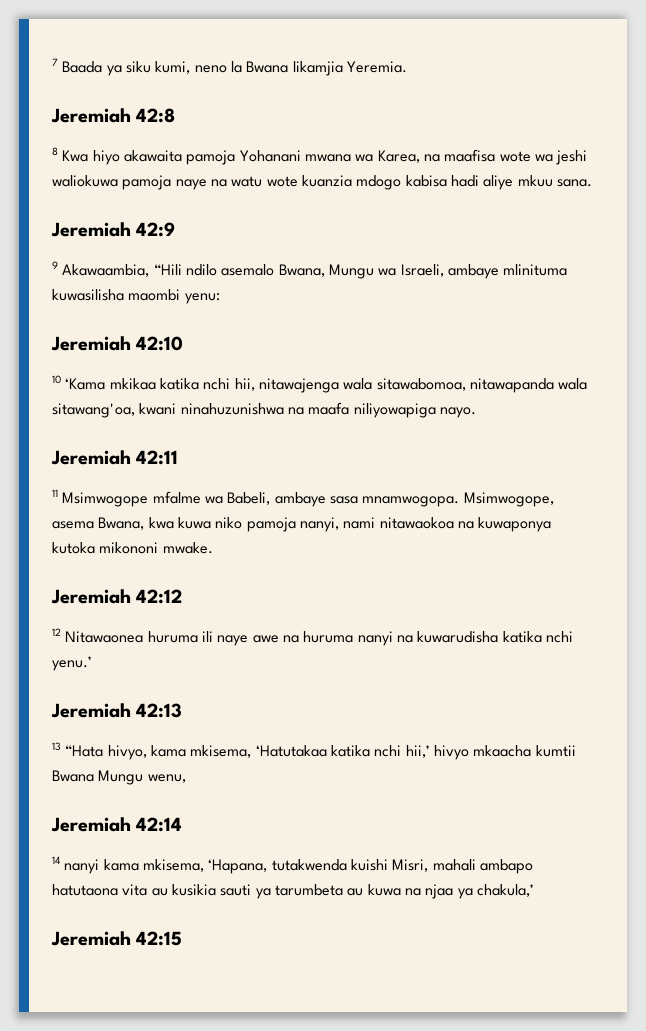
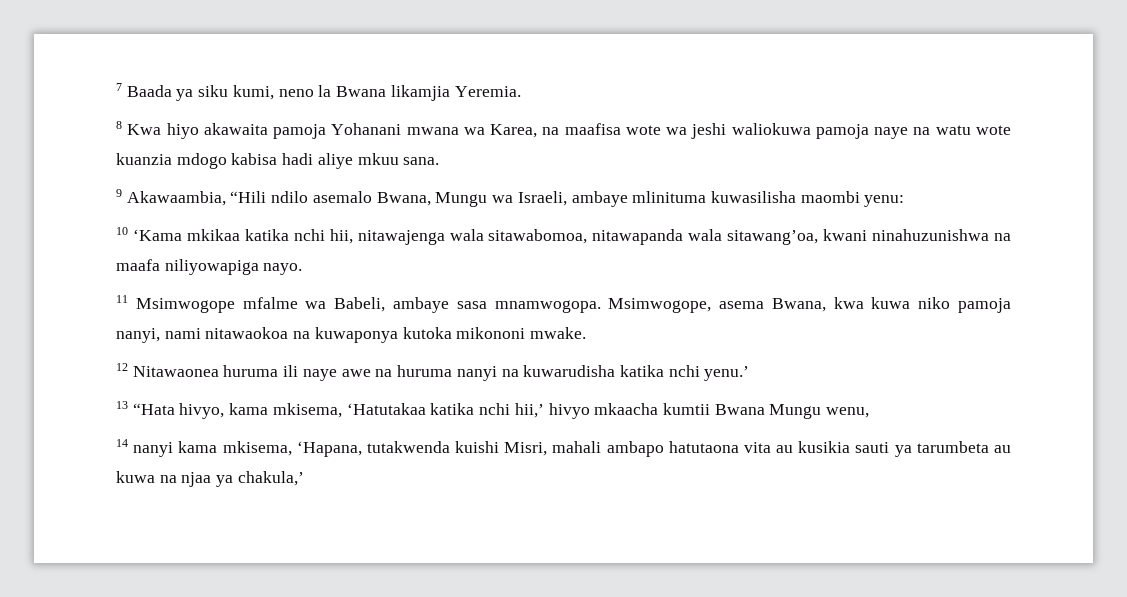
- Jeremiah 42:8
- Jeremiah 42:9
- Jeremiah 42:10
- Jeremiah 42:11
- Jeremiah 42:12
- Jeremiah 42:13
- Jeremiah 42:14
- Jeremiah 42:15

